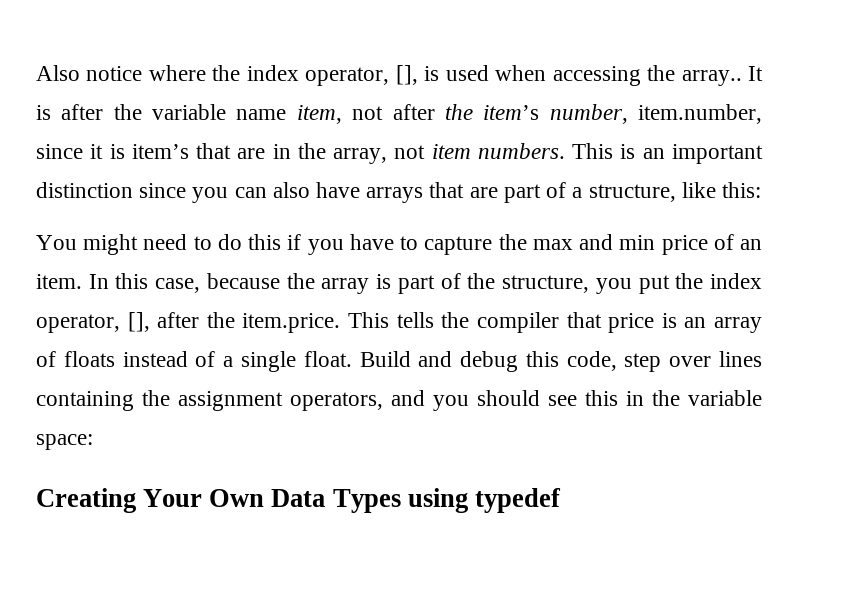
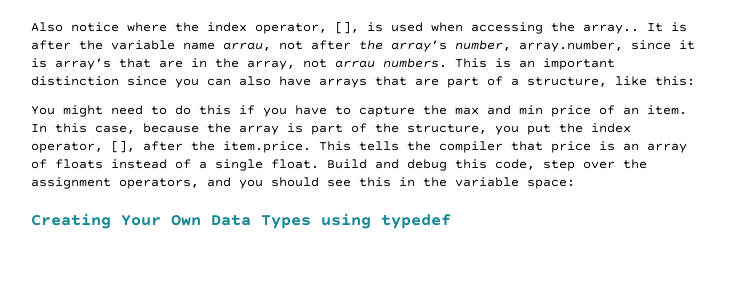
- It is after the variable name item, not after the item’s number, item.number, since it is item’s that are in the array, not item numbers.
+ It is after the variable name arrau, not after the array’s number, array.number, since it is array’s that are in the array, not arrau numbers.
- Build and debug this code, step over lines containing the assignment operators, and you should see this in the variable space:
+ Build and debug this code, step over the assignment operators, and you should see this in the variable space:

